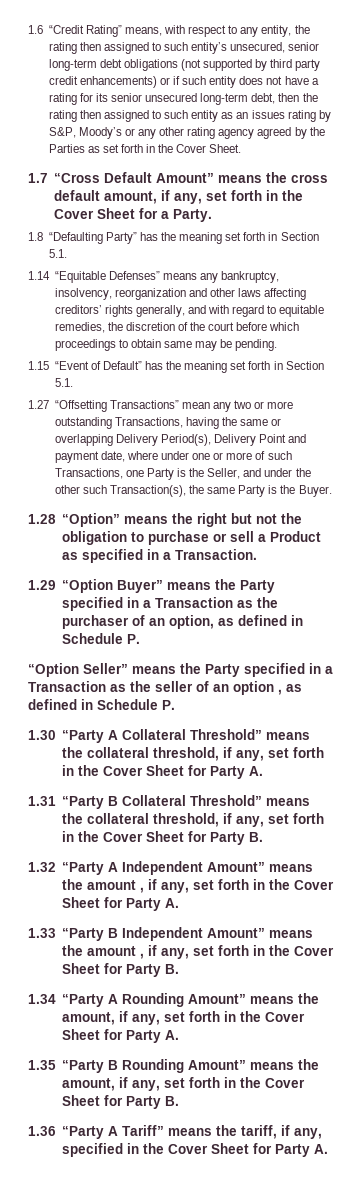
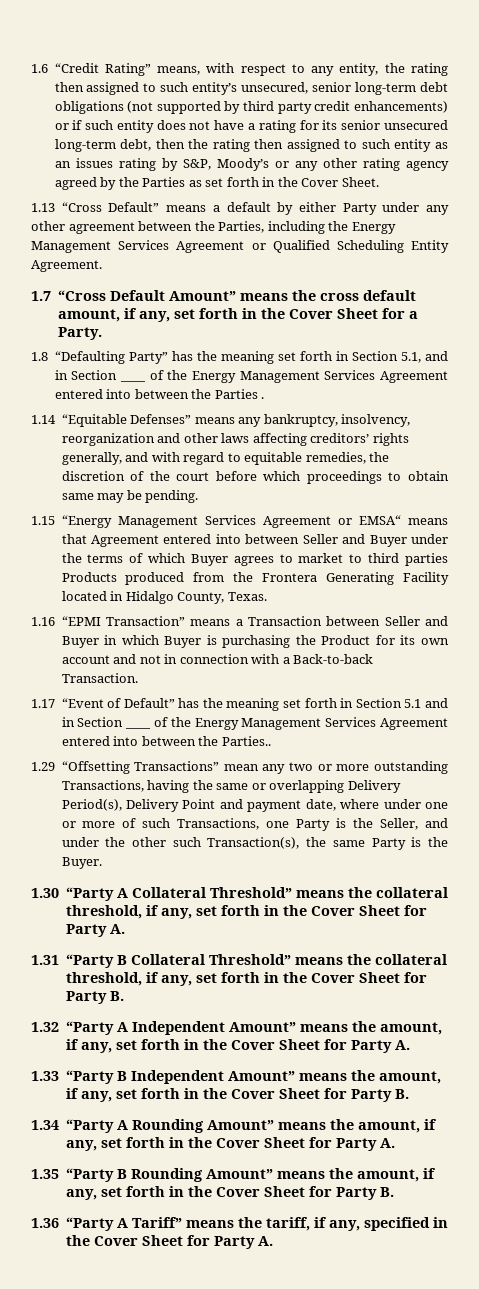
+ 1.13 “Cross Default” means a default by either Party under any other agreement between the Parties, including the Energy Management Services Agreement or Qualified Scheduling Entity Agreement.
- 1.8 “Defaulting Party” has the meaning set forth in Section 5.1.
+ 1.8 “Defaulting Party” has the meaning set forth in Section 5.1, and in Section ____ of the Energy Management Services Agreement entered into between the Parties .
- 1.15 “Event of Default” has the meaning set forth in Section 5.1.
- 1.27 “Offsetting Transactions” mean any two or more outstanding Transactions, having the same or overlapping Delivery Period(s), Delivery Point and payment date, where under one or more of such Transactions, one Party is the Seller, and under the other such Transaction(s), the same Party is the Buyer.
+ 1.15 “Energy Management Services Agreement or EMSA“ means that Agreement entered into between Seller and Buyer under the terms of which Buyer agrees to market to third parties Products produced from the Frontera Generating Facility located in Hidalgo County, Texas.
+ 1.16 “EPMI Transaction” means a Transaction between Seller and Buyer in which Buyer is purchasing the Product for its own account and not in connection with a Back-to-back Transaction.
+ 1.17 “Event of Default” has the meaning set forth in Section 5.1 and in Section ____ of the Energy Management Services Agreement entered into between the Parties..
+ 1.29 “Offsetting Transactions” mean any two or more outstanding Transactions, having the same or overlapping Delivery Period(s), Delivery Point and payment date, where under one or more of such Transactions, one Party is the Seller, and under the other such Transaction(s), the same Party is the Buyer.
- 1.28 “Option” means the right but not the obligation to purchase or sell a Product as specified in a Transaction.
- 1.29 “Option Buyer” means the Party specified in a Transaction as the purchaser of an option, as defined in Schedule P.
- “Option Seller” means the Party specified in a Transaction as the seller of an option , as defined in Schedule P.
- 1.32 “Party A Independent Amount” means the amount , if any, set forth in the Cover Sheet for Party A.
+ 1.32 “Party A Independent Amount” means the amount, if any, set forth in the Cover Sheet for Party A.
- 1.33 “Party B Independent Amount” means the amount , if any, set forth in the Cover Sheet for Party B.
+ 1.33 “Party B Independent Amount” means the amount, if any, set forth in the Cover Sheet for Party B.

